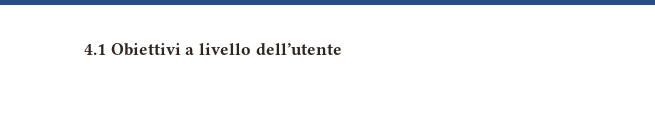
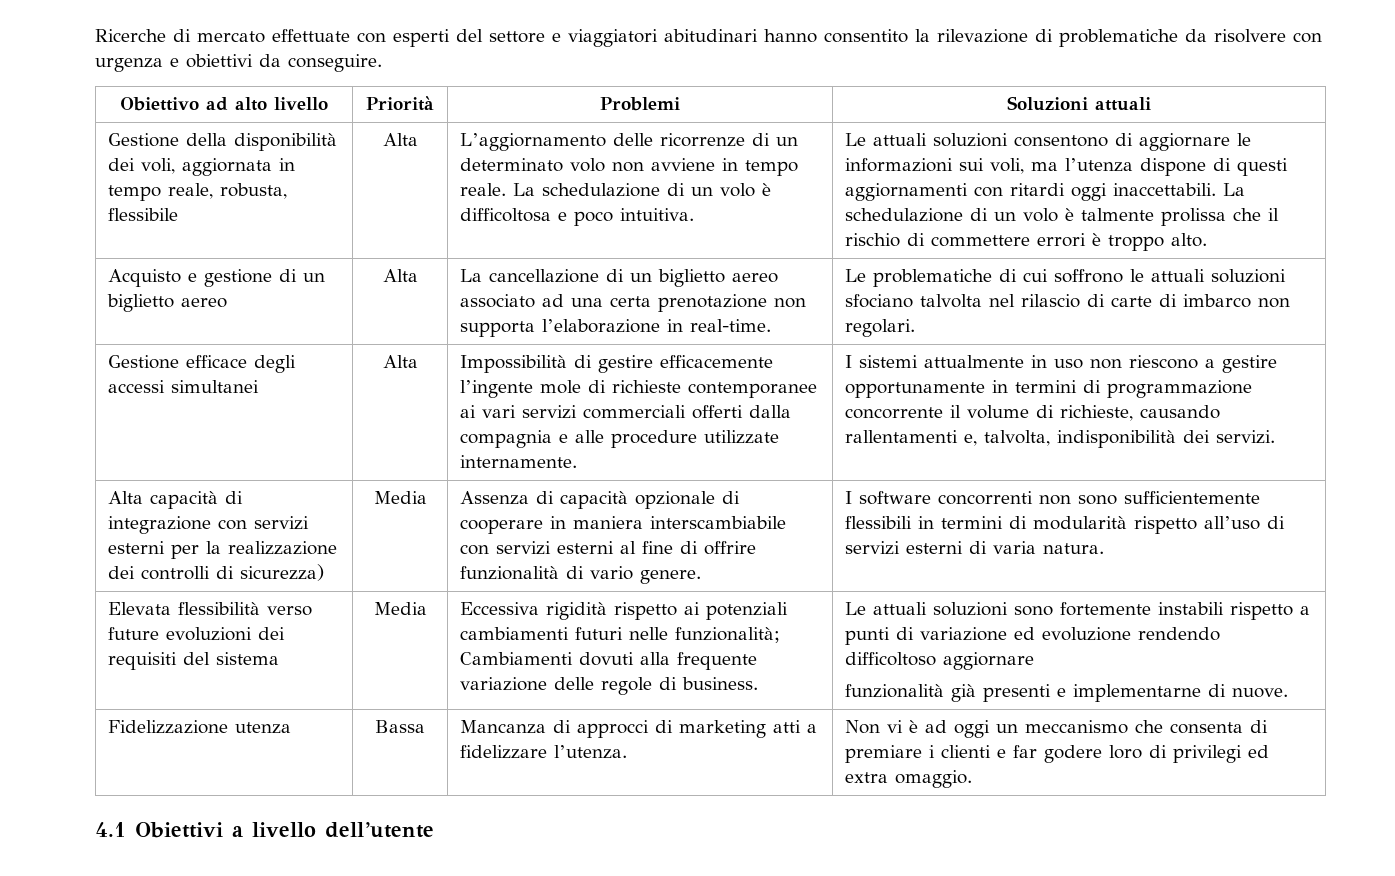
+ Ricerche di mercato effettuate con esperti del settore e viaggiatori abitudinari hanno consentito la rilevazione di problematiche da risolvere con urgenza e obiettivi da conseguire.
+ Obiettivo ad alto livello | Priorità | Problemi | Soluzioni attuali
+ Gestione della disponibilità dei voli, aggiornata in tempo reale, robusta, flessibile | Alta | L’aggiornamento delle ricorrenze di un determinato volo non avviene in tempo reale. La schedulazione di un volo è difficoltosa e poco intuitiva. | Le attuali soluzioni consentono di aggiornare le informazioni sui voli, ma l’utenza dispone di questi aggiornamenti con ritardi oggi inaccettabili. La schedulazione di un volo è talmente prolissa che il rischio di commettere errori è troppo alto.
+ Acquisto e gestione di un biglietto aereo | Alta | La cancellazione di un biglietto aereo associato ad una certa prenotazione non supporta l’elaborazione in real-time. | Le problematiche di cui soffrono le attuali soluzioni sfociano talvolta nel rilascio di carte di imbarco non regolari.
+ Gestione efficace degli accessi simultanei | Alta | Impossibilità di gestire efficacemente l’ingente mole di richieste contemporanee ai vari servizi commerciali offerti dalla compagnia e alle procedure utilizzate internamente. | I sistemi attualmente in uso non riescono a gestire opportunamente in termini di programmazione concorrente il volume di richieste, causando rallentamenti e, talvolta, indisponibilità dei servizi.
+ Alta capacità di integrazione con servizi esterni per la realizzazione dei controlli di sicurezza) | Media | Assenza di capacità opzionale di cooperare in maniera interscambiabile con servizi esterni al fine di offrire funzionalità di vario genere. | I software concorrenti non sono sufficientemente flessibili in termini di modularità rispetto all’uso di servizi esterni di varia natura.
+ Elevata flessibilità verso future evoluzioni dei requisiti del sistema | Media | Eccessiva rigidità rispetto ai potenziali cambiamenti futuri nelle funzionalità; Cambiamenti dovuti alla frequente variazione delle regole di business. | Le attuali soluzioni sono fortemente instabili rispetto a punti di variazione ed evoluzione rendendo difficoltoso aggiornare
+ funzionalità già presenti e implementarne di nuove.
+ Fidelizzazione utenza | Bassa | Mancanza di approcci di marketing atti a fidelizzare l’utenza. | Non vi è ad oggi un meccanismo che consenta di premiare i clienti e far godere loro di privilegi ed extra omaggio.

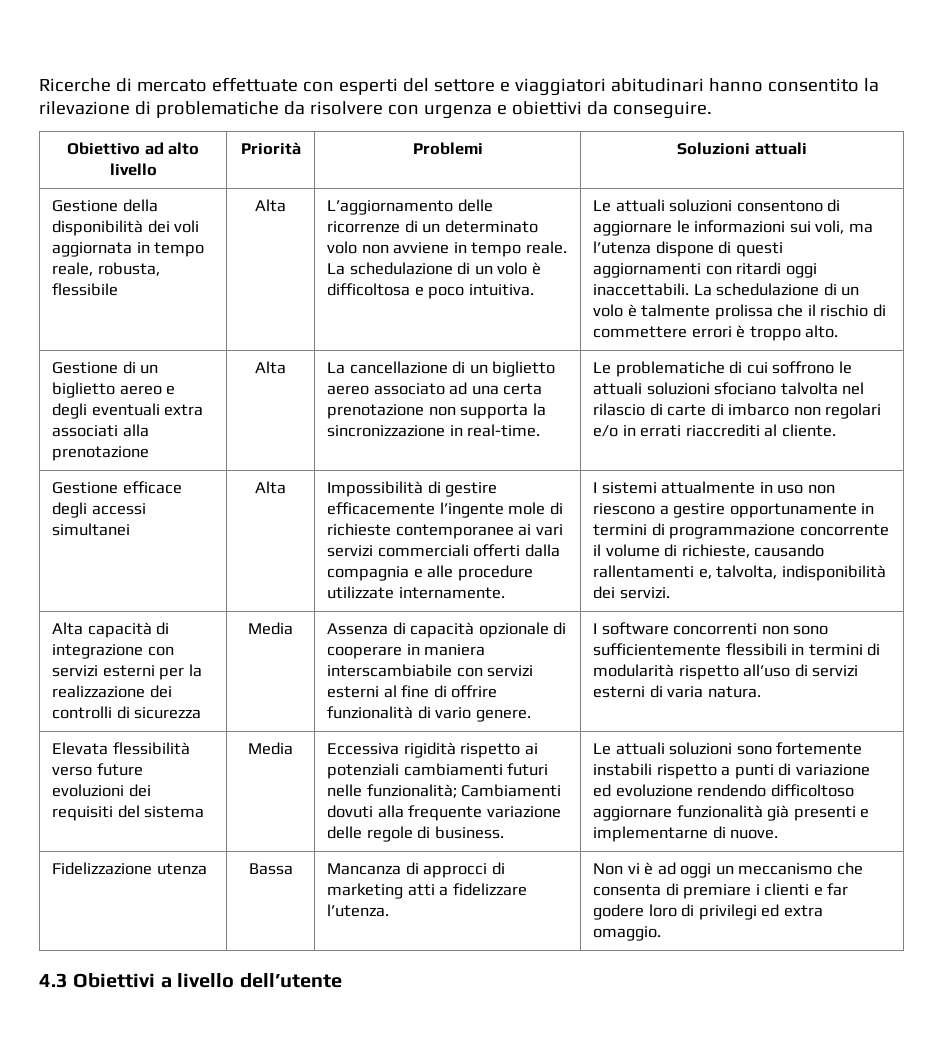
- Gestione della disponibilità dei voli, aggiornata in tempo reale, robusta, flessibile
+ Gestione della disponibilità dei voli aggiornata in tempo reale, robusta, flessibile
- Acquisto e gestione di un biglietto aereo
+ Gestione di un biglietto aereo e degli eventuali extra associati alla prenotazione
- La cancellazione di un biglietto aereo associato ad una certa prenotazione non supporta l’elaborazione in real-time.
+ La cancellazione di un biglietto aereo associato ad una certa prenotazione non supporta la sincronizzazione in real-time.
- Le problematiche di cui soffrono le attuali soluzioni sfociano talvolta nel rilascio di carte di imbarco non regolari.
+ Le problematiche di cui soffrono le attuali soluzioni sfociano talvolta nel rilascio di carte di imbarco non regolari e/o in errati riaccrediti al cliente.
- Alta capacità di integrazione con servizi esterni per la realizzazione dei controlli di sicurezza)
+ Alta capacità di integrazione con servizi esterni per la realizzazione dei controlli di sicurezza
- Le attuali soluzioni sono fortemente instabili rispetto a punti di variazione ed evoluzione rendendo difficoltoso aggiornare
- funzionalità già presenti e implementarne di nuove.
+ Le attuali soluzioni sono fortemente instabili rispetto a punti di variazione ed evoluzione rendendo difficoltoso aggiornare funzionalità già presenti e implementarne di nuove.
- 4.1 Obiettivi a livello dell’utente
+ 4.3 Obiettivi a livello dell’utente

